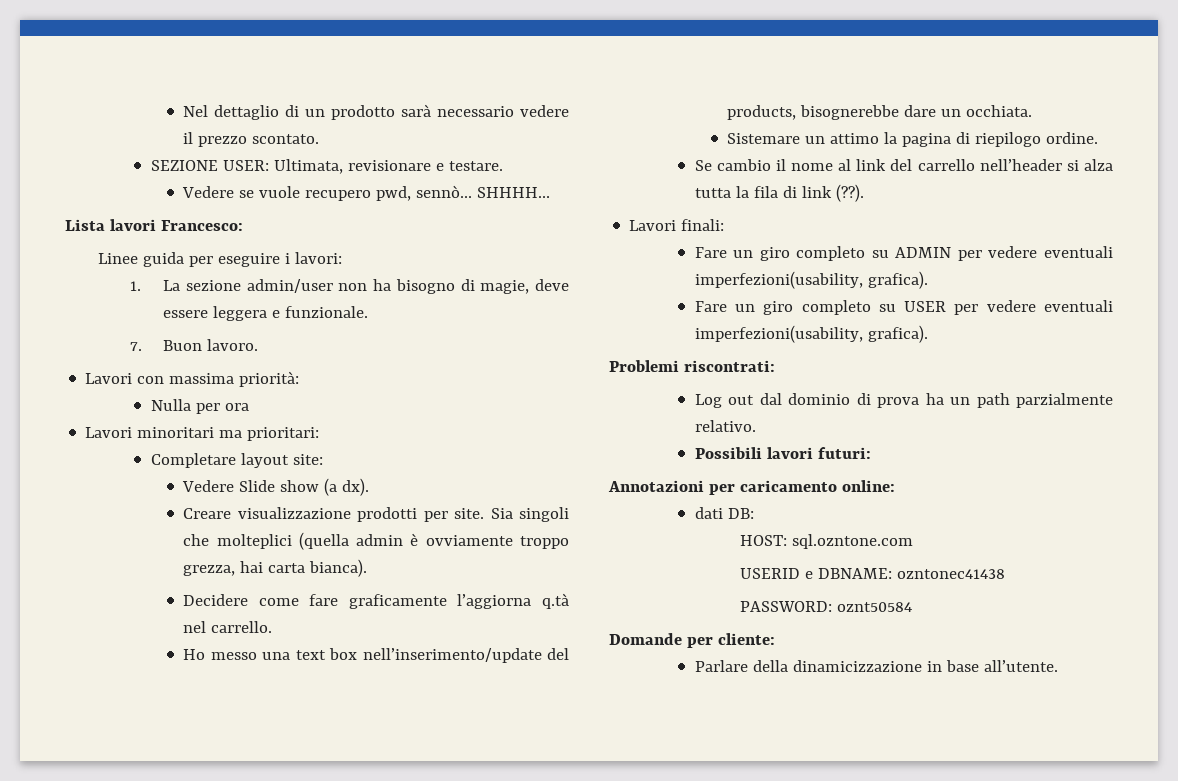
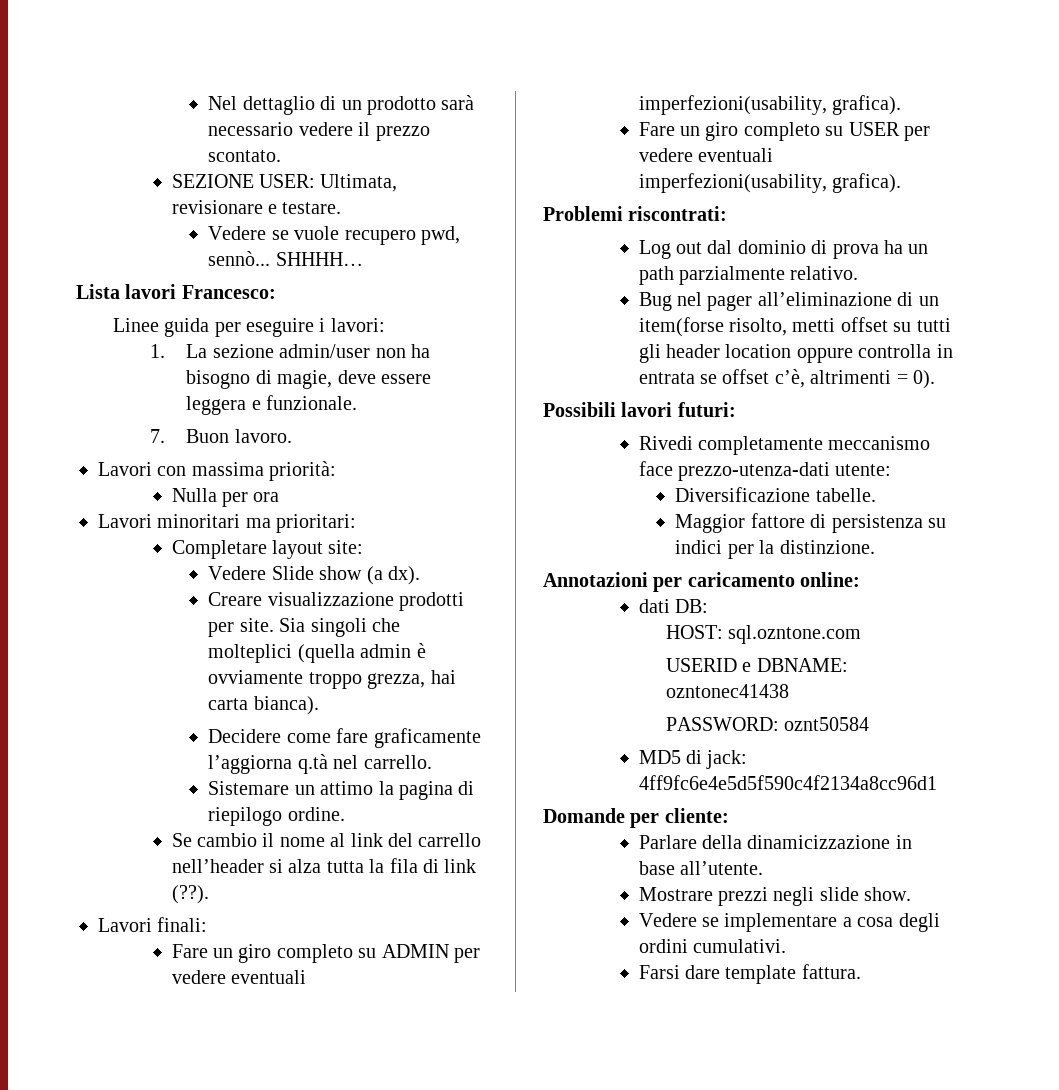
- Ho messo una text box nell’inserimento/update del products, bisognerebbe dare un occhiata.
+ Bug nel pager all’eliminazione di un item(forse risolto, metti offset su tutti gli header location oppure controlla in entrata se offset c’è, altrimenti = 0).
  Possibili lavori futuri:
+ Rivedi completamente meccanismo face prezzo-utenza-dati utente:
+ Diversificazione tabelle.
+ Maggior fattore di persistenza su indici per la distinzione.
+ MD5 di jack: 4ff9fc6e4e5d5f590c4f2134a8cc96d1
+ Mostrare prezzi negli slide show.
+ Vedere se implementare a cosa degli ordini cumulativi.
+ Farsi dare template fattura.

